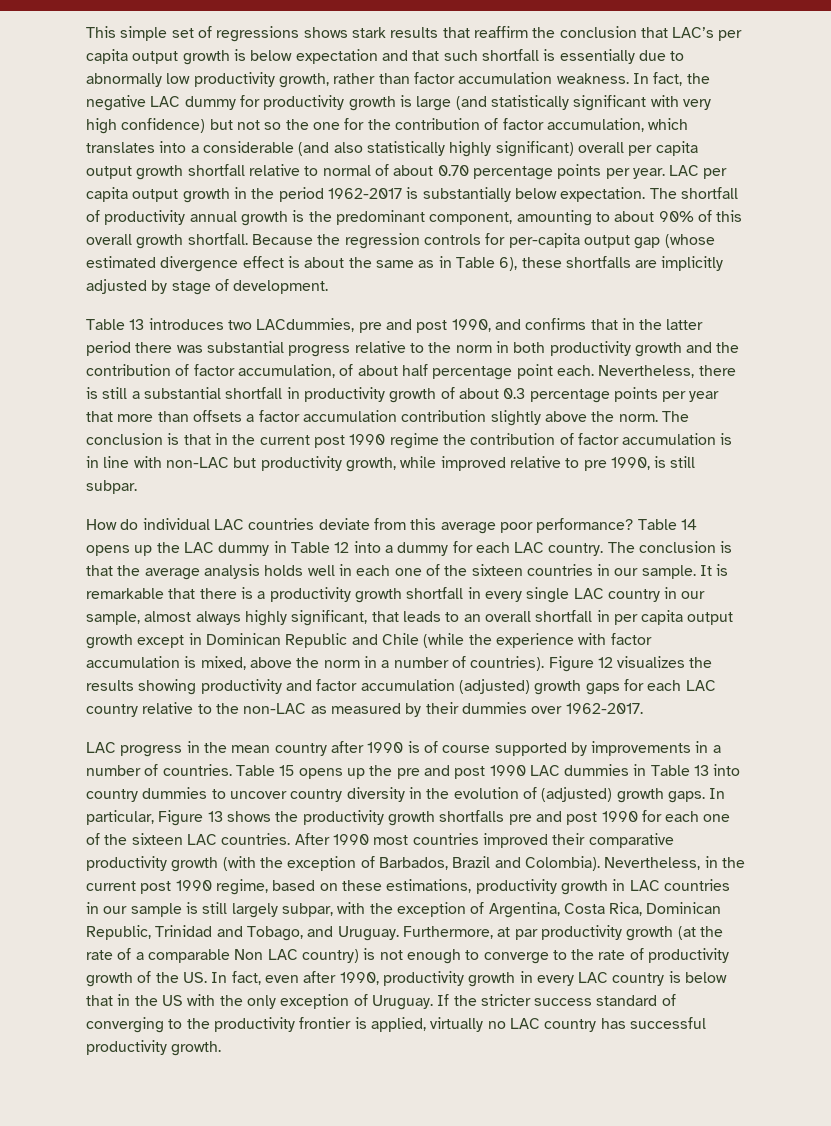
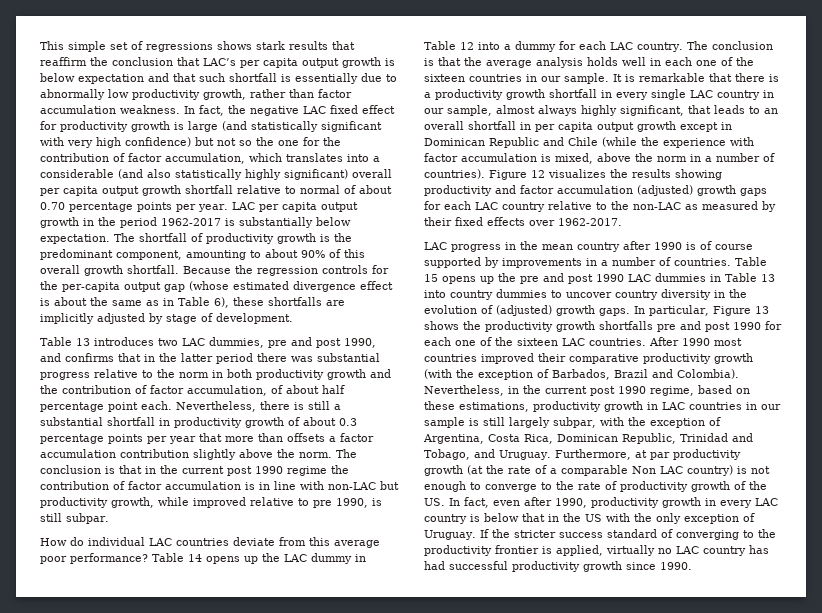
- In fact, the negative LAC dummy for productivity growth is large (and statistically significant with very high confidence) but not so the one for the contribution of factor accumulation, which translates into a considerable (and also statistically highly significant) overall per capita output growth shortfall relative to normal of about 0.70 percentage points per year.
+ In fact, the negative LAC fixed effect for productivity growth is large (and statistically significant with very high confidence) but not so the one for the contribution of factor accumulation, which translates into a considerable (and also statistically highly significant) overall per capita output growth shortfall relative to normal of about 0.70 percentage points per year.
- The shortfall of productivity annual growth is the predominant component, amounting to about 90% of this overall growth shortfall.
+ The shortfall of productivity growth is the predominant component, amounting to about 90% of this overall growth shortfall.
- Because the regression controls for per-capita output gap (whose estimated divergence effect is about the same as in Table 6), these shortfalls are implicitly adjusted by stage of development.
+ Because the regression controls for the per-capita output gap (whose estimated divergence effect is about the same as in Table 6), these shortfalls are implicitly adjusted by stage of development.
- Table 13 introduces two LACdummies, pre and post 1990, and confirms that in the latter period there was substantial progress relative to the norm in both productivity growth and the contribution of factor accumulation, of about half percentage point each.
+ Table 13 introduces two LAC dummies, pre and post 1990, and confirms that in the latter period there was substantial progress relative to the norm in both productivity growth and the contribution of factor accumulation, of about half percentage point each.
- Figure 12 visualizes the results showing productivity and factor accumulation (adjusted) growth gaps for each LAC country relative to the non-LAC as measured by their dummies over 1962-2017.
+ Figure 12 visualizes the results showing productivity and factor accumulation (adjusted) growth gaps for each LAC country relative to the non-LAC as measured by their fixed effects over 1962-2017.
- If the stricter success standard of converging to the productivity frontier is applied, virtually no LAC country has successful productivity growth.
+ If the stricter success standard of converging to the productivity frontier is applied, virtually no LAC country has had successful productivity growth since 1990.

